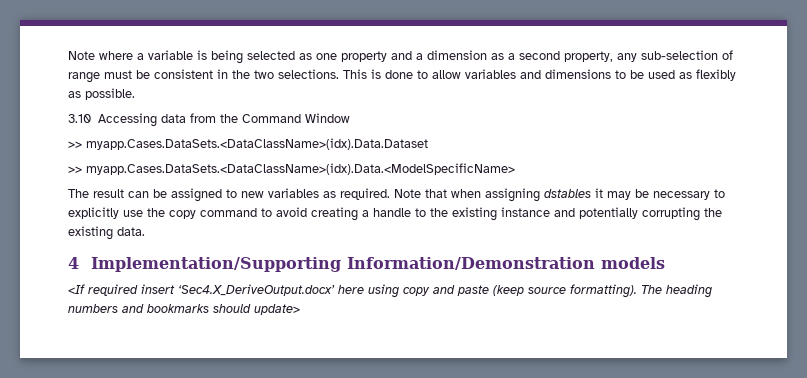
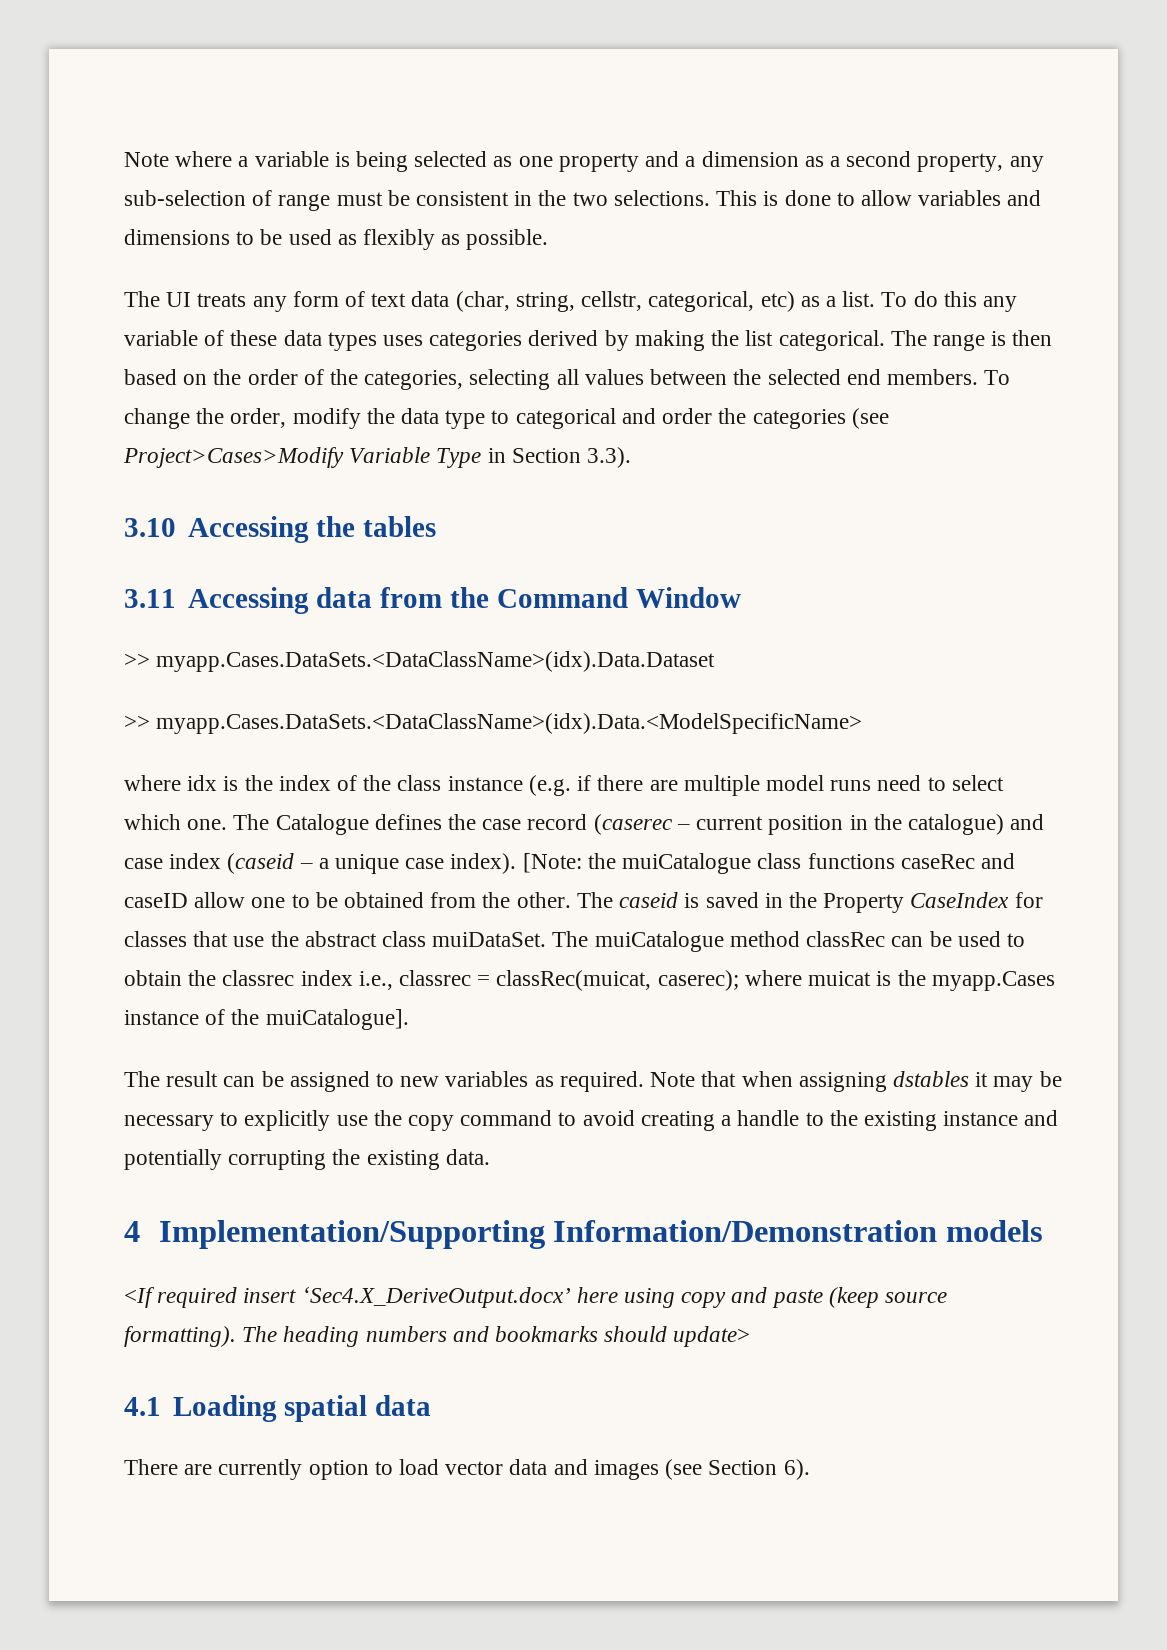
- 3.10 Accessing data from the Command Window
+ The UI treats any form of text data (char, string, cellstr, categorical, etc) as a list. To do this any variable of these data types uses categories derived by making the list categorical. The range is then based on the order of the categories, selecting all values between the selected end members. To change the order, modify the data type to categorical and order the categories (see Project>Cases>Modify Variable Type in Section 3.3).
+ 3.10 Accessing the tables
+ 3.11 Accessing data from the Command Window
+ where idx is the index of the class instance (e.g. if there are multiple model runs need to select which one. The Catalogue defines the case record (caserec – current position in the catalogue) and case index (caseid – a unique case index). [Note: the muiCatalogue class functions caseRec and caseID allow one to be obtained from the other. The caseid is saved in the Property CaseIndex for classes that use the abstract class muiDataSet. The muiCatalogue method classRec can be used to obtain the classrec index i.e., classrec = classRec(muicat, caserec); where muicat is the myapp.Cases instance of the muiCatalogue].
+ 4.1 Loading spatial data
+ There are currently option to load vector data and images (see Section 6).

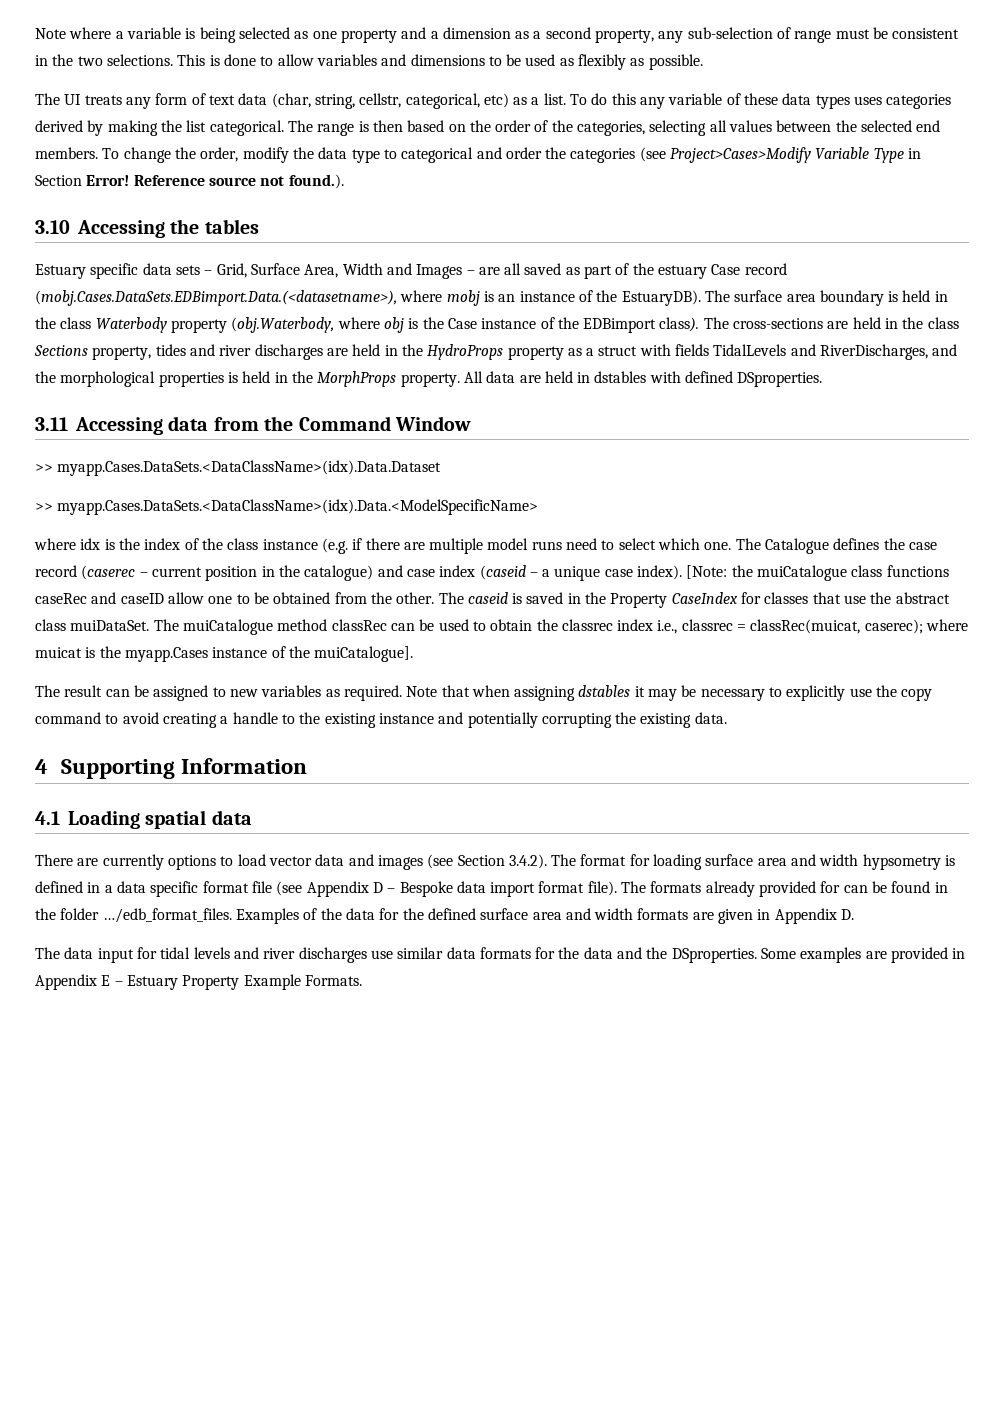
- To change the order, modify the data type to categorical and order the categories (see Project>Cases>Modify Variable Type in Section 3.3).
+ To change the order, modify the data type to categorical and order the categories (see Project>Cases>Modify Variable Type in Section Error! Reference source not found.).
+ Estuary specific data sets – Grid, Surface Area, Width and Images – are all saved as part of the estuary Case record (mobj.Cases.DataSets.EDBimport.Data.(<datasetname>), where mobj is an instance of the EstuaryDB). The surface area boundary is held in the class Waterbody property (obj.Waterbody, where obj is the Case instance of the EDBimport class). The cross-sections are held in the class Sections property, tides and river discharges are held in the HydroProps property as a struct with fields TidalLevels and RiverDischarges, and the morphological properties is held in the MorphProps property. All data are held in dstables with defined DSproperties.
- 4 Implementation/Supporting Information/Demonstration models
- <If required insert ‘Sec4.X_DeriveOutput.docx’ here using copy and paste (keep source formatting). The heading numbers and bookmarks should update>
+ 4 Supporting Information
- There are currently option to load vector data and images (see Section 6).
+ There are currently options to load vector data and images (see Section 3.4.2). The format for loading surface area and width hypsometry is defined in a data specific format file (see Appendix D – Bespoke data import format file). The formats already provided for can be found in the folder …/edb_format_files. Examples of the data for the defined surface area and width formats are given in Appendix D.
+ The data input for tidal levels and river discharges use similar data formats for the data and the DSproperties. Some examples are provided in Appendix E – Estuary Property Example Formats.

